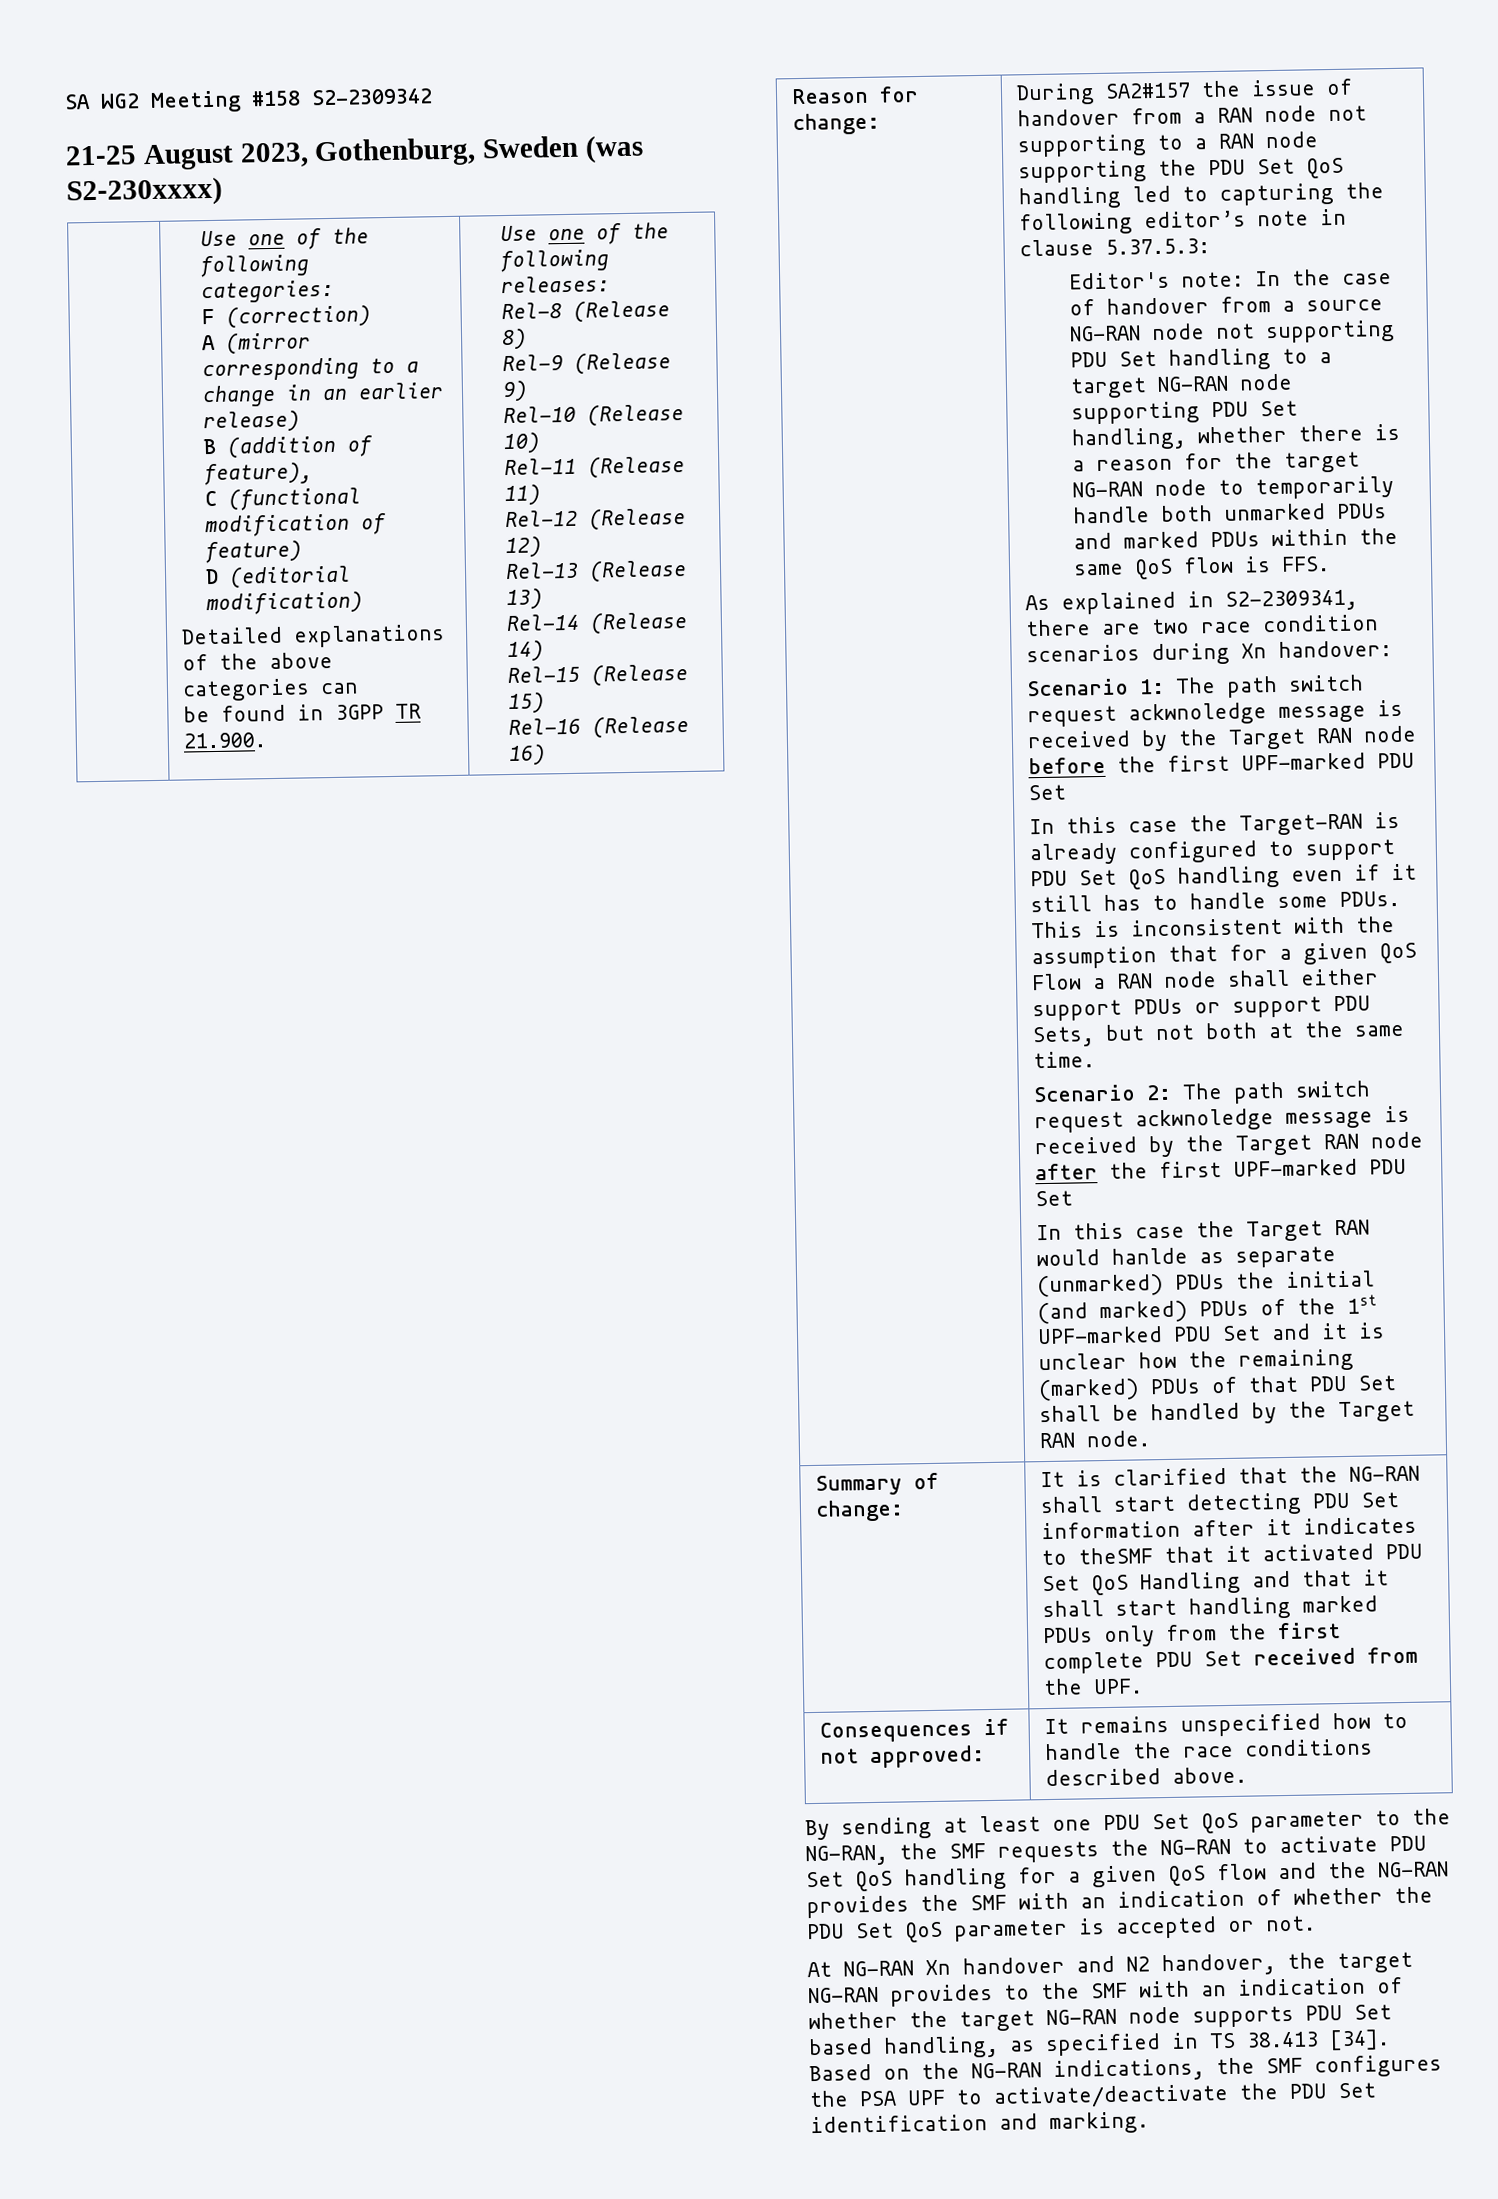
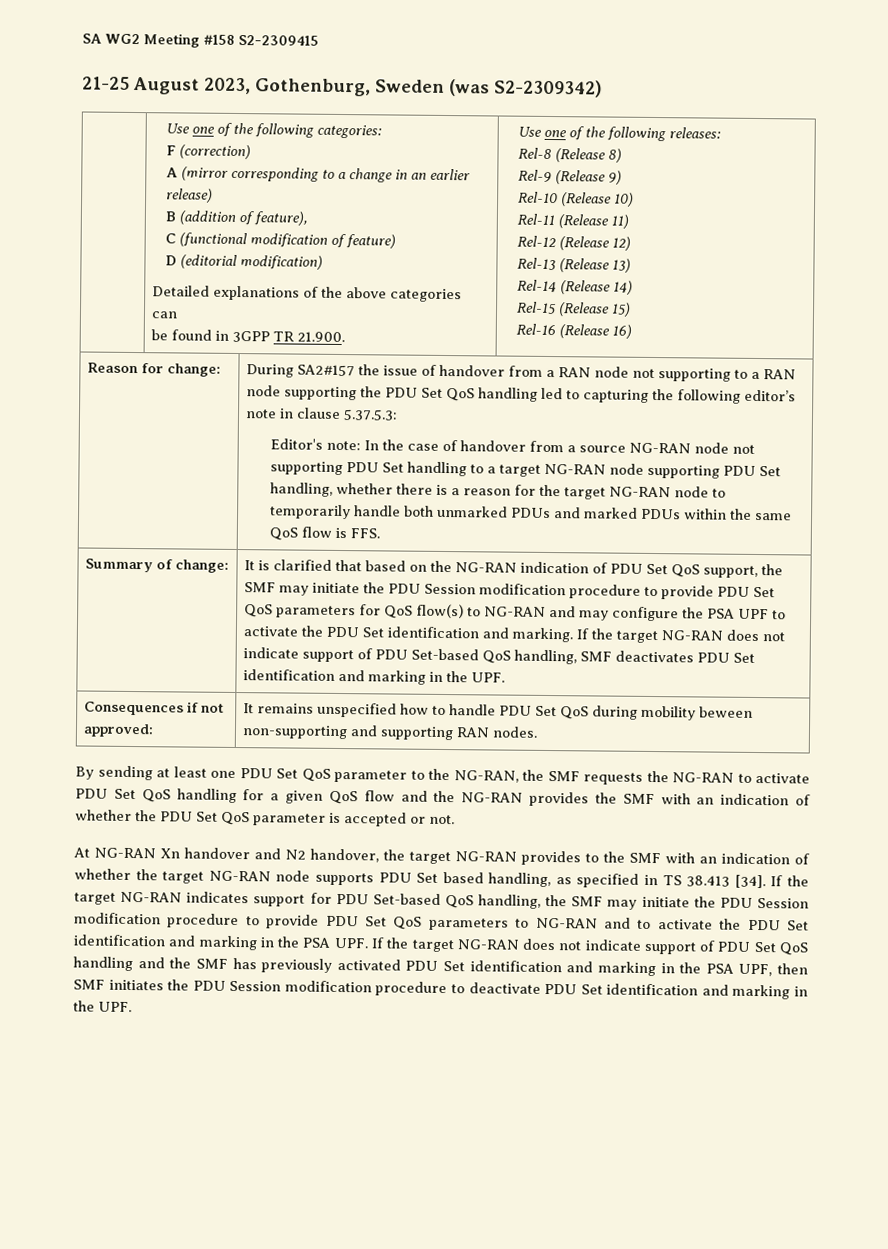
- SA WG2 Meeting #158 S2-2309342
+ SA WG2 Meeting #158 S2-2309415
- 21-25 August 2023, Gothenburg, Sweden (was S2-230xxxx)
+ 21-25 August 2023, Gothenburg, Sweden (was S2-2309342)
- As explained in S2-2309341, there are two race condition scenarios during Xn handover:
- Scenario 1: The path switch request ackwnoledge message is received by the Target RAN node before the first UPF-marked PDU Set
- In this case the Target-RAN is already configured to support PDU Set QoS handling even if it still has to handle some PDUs. This is inconsistent with the assumption that for a given QoS Flow a RAN node shall either support PDUs or support PDU Sets, but not both at the same time.
- Scenario 2: The path switch request ackwnoledge message is received by the Target RAN node after the first UPF-marked PDU Set
- In this case the Target RAN would hanlde as separate (unmarked) PDUs the initial (and marked) PDUs of the 1st UPF-marked PDU Set and it is unclear how the remaining (marked) PDUs of that PDU Set shall be handled by the Target RAN node.
- It is clarified that the NG-RAN shall start detecting PDU Set information after it indicates to theSMF that it activated PDU Set QoS Handling and that it shall start handling marked PDUs only from the first complete PDU Set received from the UPF.
+ It is clarified that based on the NG-RAN indication of PDU Set QoS support, the SMF may initiate the PDU Session modification procedure to provide PDU Set QoS parameters for QoS flow(s) to NG-RAN and may configure the PSA UPF to activate the PDU Set identification and marking. If the target NG-RAN does not indicate support of PDU Set-based QoS handling, SMF deactivates PDU Set identification and marking in the UPF.
- Consequences if not approved: | It remains unspecified how to handle the race conditions described above.
+ Consequences if not approved: | It remains unspecified how to handle PDU Set QoS during mobility beween non-supporting and supporting RAN nodes.
- Based on the NG-RAN indications, the SMF configures the PSA UPF to activate/deactivate the PDU Set identification and marking.
+ If the target NG-RAN indicates support for PDU Set-based QoS handling, the SMF may initiate the PDU Session modification procedure to provide PDU Set QoS parameters to NG-RAN and to activate the PDU Set identification and marking in the PSA UPF. If the target NG-RAN does not indicate support of PDU Set QoS handling and the SMF has previously activated PDU Set identification and marking in the PSA UPF, then SMF initiates the PDU Session modification procedure to deactivate PDU Set identification and marking in the UPF.

